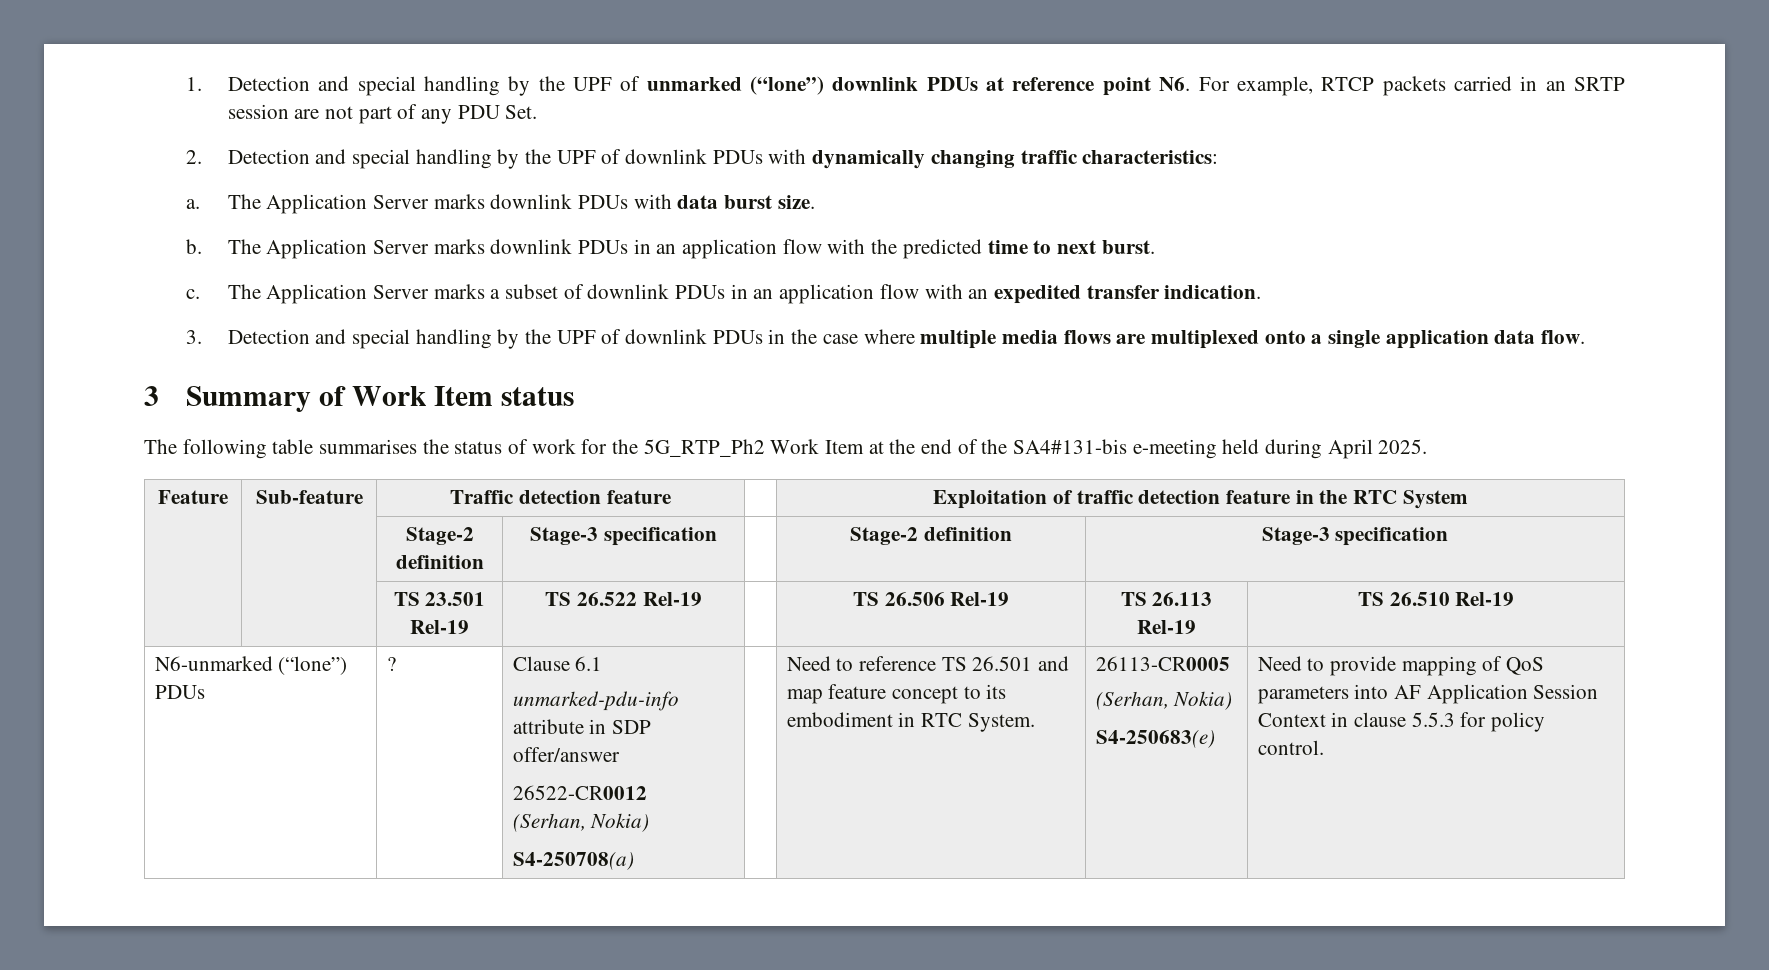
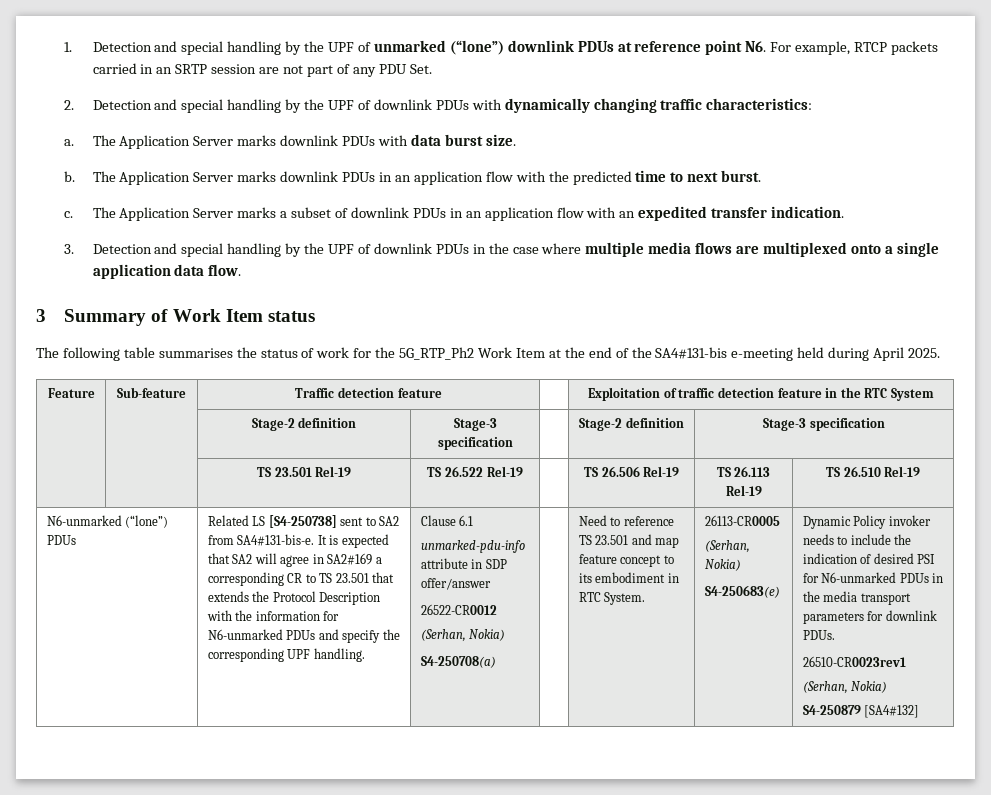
- ?
+ Related LS [S4-250738] sent to SA2 from SA4#131-bis-e. It is expected that SA2 will agree in SA2#169 a corresponding CR to TS 23.501 that extends the Protocol Description with the information for N6-unmarked PDUs and specify the corresponding UPF handling.
- Need to reference TS 26.501 and map feature concept to its embodiment in RTC System.
+ Need to reference TS 23.501 and map feature concept to its embodiment in RTC System.
- Need to provide mapping of QoS parameters into AF Application Session Context in clause 5.5.3 for policy control.
+ Dynamic Policy invoker needs to include the indication of desired PSI for N6-unmarked PDUs in the media transport parameters for downlink PDUs.
+ 26510-CR0023rev1
+ (Serhan, Nokia)
+ S4-250879 [SA4#132]

